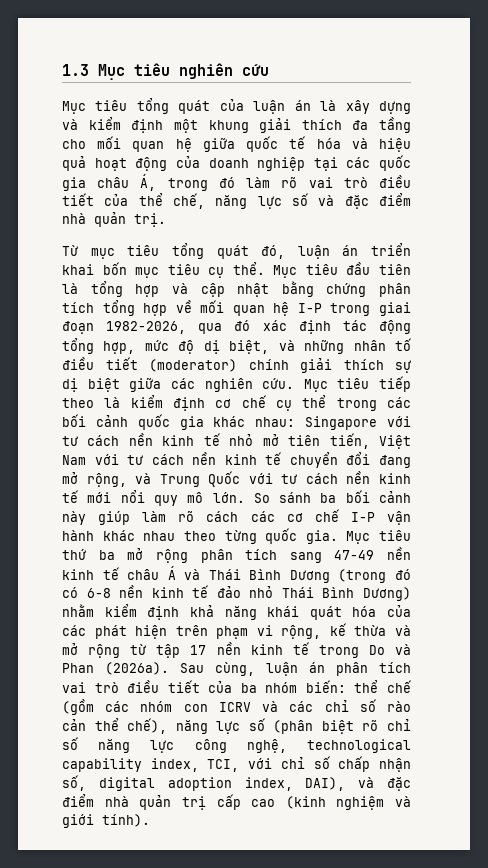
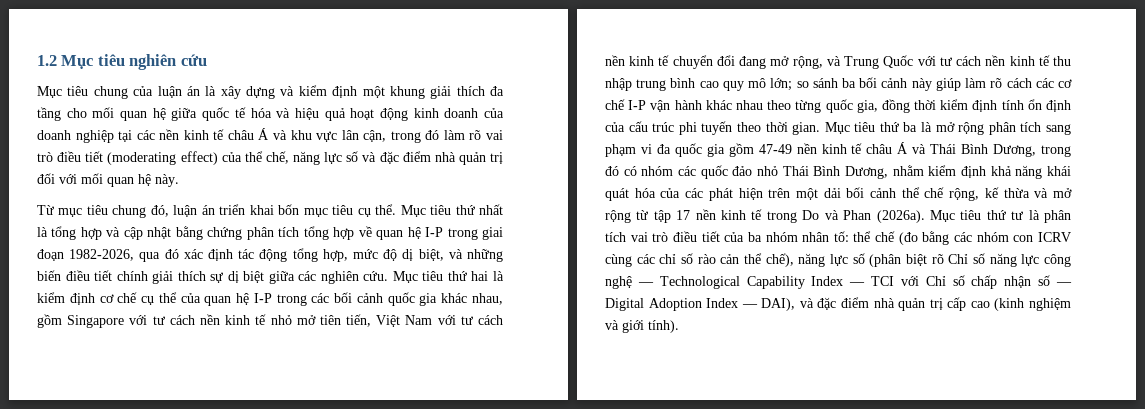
- 1.3 Mục tiêu nghiên cứu
+ 1.2 Mục tiêu nghiên cứu
- Mục tiêu tổng quát của luận án là xây dựng và kiểm định một khung giải thích đa tầng cho mối quan hệ giữa quốc tế hóa và hiệu quả hoạt động của doanh nghiệp tại các quốc gia châu Á, trong đó làm rõ vai trò điều tiết của thể chế, năng lực số và đặc điểm nhà quản trị.
+ Mục tiêu chung của luận án là xây dựng và kiểm định một khung giải thích đa tầng cho mối quan hệ giữa quốc tế hóa và hiệu quả hoạt động kinh doanh của doanh nghiệp tại các nền kinh tế châu Á và khu vực lân cận, trong đó làm rõ vai trò điều tiết (moderating effect) của thể chế, năng lực số và đặc điểm nhà quản trị đối với mối quan hệ này.
- Từ mục tiêu tổng quát đó, luận án triển khai bốn mục tiêu cụ thể.
+ Từ mục tiêu chung đó, luận án triển khai bốn mục tiêu cụ thể.
- Mục tiêu đầu tiên là tổng hợp và cập nhật bằng chứng phân tích tổng hợp về mối quan hệ I-P trong giai đoạn 1982-2026, qua đó xác định tác động tổng hợp, mức độ dị biệt, và những nhân tố điều tiết (moderator) chính giải thích sự dị biệt giữa các nghiên cứu.
+ Mục tiêu thứ nhất là tổng hợp và cập nhật bằng chứng phân tích tổng hợp về quan hệ I-P trong giai đoạn 1982-2026, qua đó xác định tác động tổng hợp, mức độ dị biệt, và những biến điều tiết chính giải thích sự dị biệt giữa các nghiên cứu.
- Mục tiêu tiếp theo là kiểm định cơ chế cụ thể trong các bối cảnh quốc gia khác nhau: Singapore với tư cách nền kinh tế nhỏ mở tiên tiến, Việt Nam với tư cách nền kinh tế chuyển đổi đang mở rộng, và Trung Quốc với tư cách nền kinh tế mới nổi quy mô lớn. So sánh ba bối cảnh này giúp làm rõ cách các cơ chế I-P vận hành khác nhau theo từng quốc gia.
+ Mục tiêu thứ hai là kiểm định cơ chế cụ thể của quan hệ I-P trong các bối cảnh quốc gia khác nhau, gồm Singapore với tư cách nền kinh tế nhỏ mở tiên tiến, Việt Nam với tư cách nền kinh tế chuyển đổi đang mở rộng, và Trung Quốc với tư cách nền kinh tế thu nhập trung bình cao quy mô lớn; so sánh ba bối cảnh này giúp làm rõ cách các cơ chế I-P vận hành khác nhau theo từng quốc gia, đồng thời kiểm định tính ổn định của cấu trúc phi tuyến theo thời gian.
- Mục tiêu thứ ba mở rộng phân tích sang 47-49 nền kinh tế châu Á và Thái Bình Dương (trong đó có 6-8 nền kinh tế đảo nhỏ Thái Bình Dương) nhằm kiểm định khả năng khái quát hóa của các phát hiện trên phạm vi rộng, kế thừa và mở rộng từ tập 17 nền kinh tế trong Do và Phan (2026a).
+ Mục tiêu thứ ba là mở rộng phân tích sang phạm vi đa quốc gia gồm 47-49 nền kinh tế châu Á và Thái Bình Dương, trong đó có nhóm các quốc đảo nhỏ Thái Bình Dương, nhằm kiểm định khả năng khái quát hóa của các phát hiện trên một dải bối cảnh thể chế rộng, kế thừa và mở rộng từ tập 17 nền kinh tế trong Do và Phan (2026a).
- Sau cùng, luận án phân tích vai trò điều tiết của ba nhóm biến: thể chế (gồm các nhóm con ICRV và các chỉ số rào cản thể chế), năng lực số (phân biệt rõ chỉ số năng lực công nghệ, technological capability index, TCI, với chỉ số chấp nhận số, digital adoption index, DAI), và đặc điểm nhà quản trị cấp cao (kinh nghiệm và giới tính).
+ Mục tiêu thứ tư là phân tích vai trò điều tiết của ba nhóm nhân tố: thể chế (đo bằng các nhóm con ICRV cùng các chỉ số rào cản thể chế), năng lực số (phân biệt rõ Chỉ số năng lực công nghệ — Technological Capability Index — TCI với Chỉ số chấp nhận số — Digital Adoption Index — DAI), và đặc điểm nhà quản trị cấp cao (kinh nghiệm và giới tính).

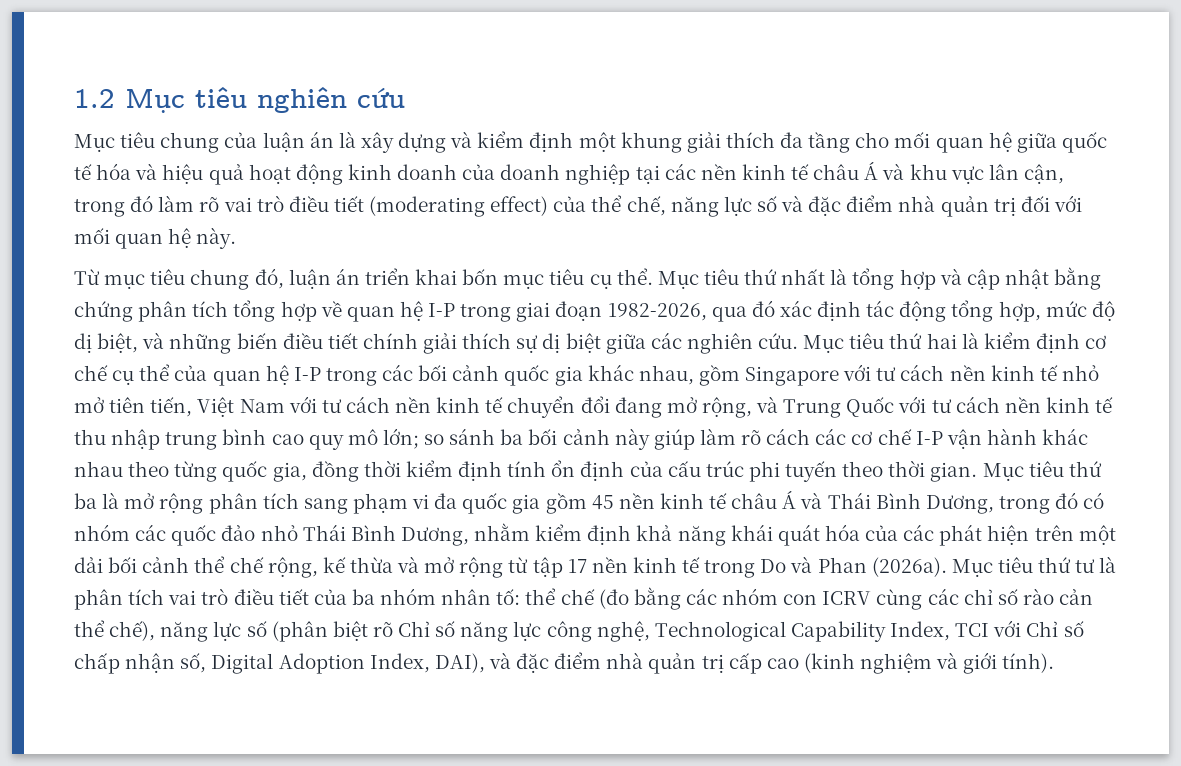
- Mục tiêu thứ ba là mở rộng phân tích sang phạm vi đa quốc gia gồm 47-49 nền kinh tế châu Á và Thái Bình Dương, trong đó có nhóm các quốc đảo nhỏ Thái Bình Dương, nhằm kiểm định khả năng khái quát hóa của các phát hiện trên một dải bối cảnh thể chế rộng, kế thừa và mở rộng từ tập 17 nền kinh tế trong Do và Phan (2026a).
+ Mục tiêu thứ ba là mở rộng phân tích sang phạm vi đa quốc gia gồm 45 nền kinh tế châu Á và Thái Bình Dương, trong đó có nhóm các quốc đảo nhỏ Thái Bình Dương, nhằm kiểm định khả năng khái quát hóa của các phát hiện trên một dải bối cảnh thể chế rộng, kế thừa và mở rộng từ tập 17 nền kinh tế trong Do và Phan (2026a).
- thể chế (đo bằng các nhóm con ICRV cùng các chỉ số rào cản thể chế), năng lực số (phân biệt rõ Chỉ số năng lực công nghệ — Technological Capability Index — TCI với Chỉ số chấp nhận số — Digital Adoption Index — DAI), và đặc điểm nhà quản trị cấp cao (kinh nghiệm và giới tính).
+ thể chế (đo bằng các nhóm con ICRV cùng các chỉ số rào cản thể chế), năng lực số (phân biệt rõ Chỉ số năng lực công nghệ, Technological Capability Index, TCI với Chỉ số chấp nhận số, Digital Adoption Index, DAI), và đặc điểm nhà quản trị cấp cao (kinh nghiệm và giới tính).

